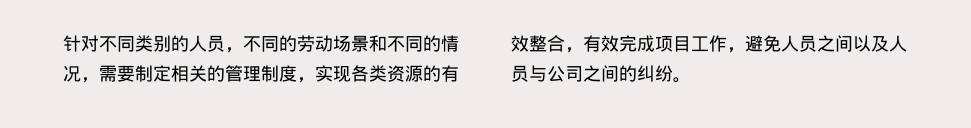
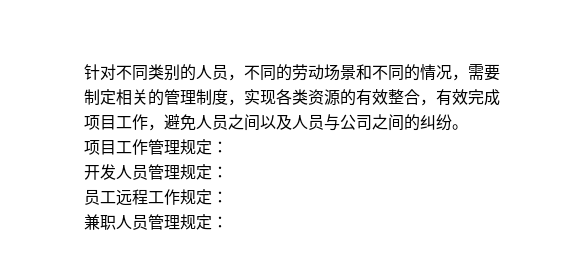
+ 项目工作管理规定：
+ 开发人员管理规定：
+ 员工远程工作规定：
+ 兼职人员管理规定：

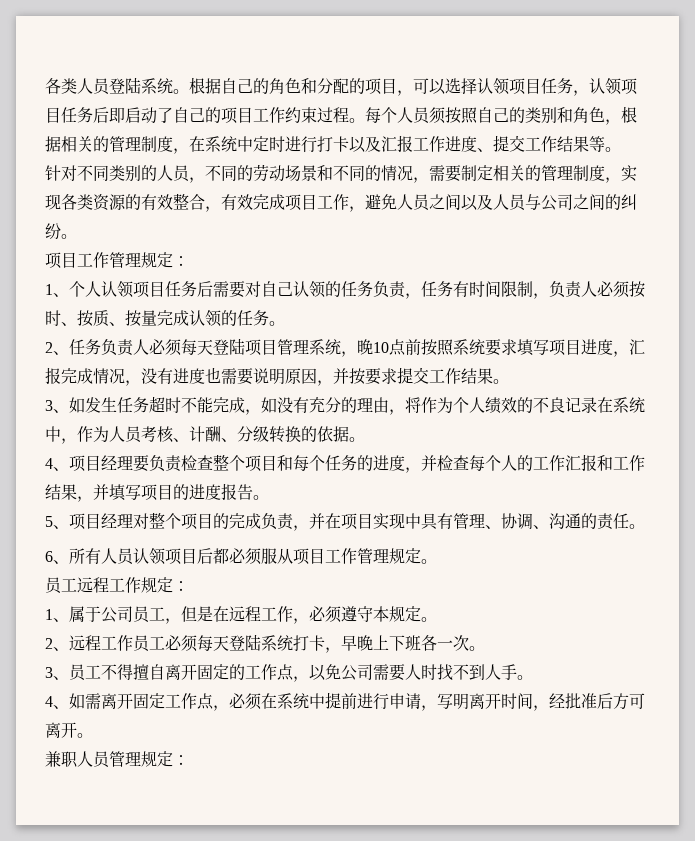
+ 各类人员登陆系统。根据自己的角色和分配的项目，可以选择认领项目任务，认领项目任务后即启动了自己的项目工作约束过程。每个人员须按照自己的类别和角色，根据相关的管理制度，在系统中定时进行打卡以及汇报工作进度、提交工作结果等。
- 开发人员管理规定：
+ 1、个人认领项目任务后需要对自己认领的任务负责，任务有时间限制，负责人必须按时、按质、按量完成认领的任务。
+ 2、任务负责人必须每天登陆项目管理系统，晚10点前按照系统要求填写项目进度，汇报完成情况，没有进度也需要说明原因，并按要求提交工作结果。
+ 3、如发生任务超时不能完成，如没有充分的理由，将作为个人绩效的不良记录在系统中，作为人员考核、计酬、分级转换的依据。
+ 4、项目经理要负责检查整个项目和每个任务的进度，并检查每个人的工作汇报和工作结果，并填写项目的进度报告。
+ 5、项目经理对整个项目的完成负责，并在项目实现中具有管理、协调、沟通的责任。
+ 6、所有人员认领项目后都必须服从项目工作管理规定。
+ 1、属于公司员工，但是在远程工作，必须遵守本规定。
+ 2、远程工作员工必须每天登陆系统打卡，早晚上下班各一次。
+ 3、员工不得擅自离开固定的工作点，以免公司需要人时找不到人手。
+ 4、如需离开固定工作点，必须在系统中提前进行申请，写明离开时间，经批准后方可离开。

